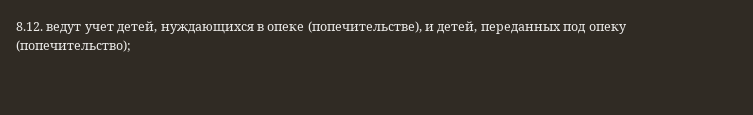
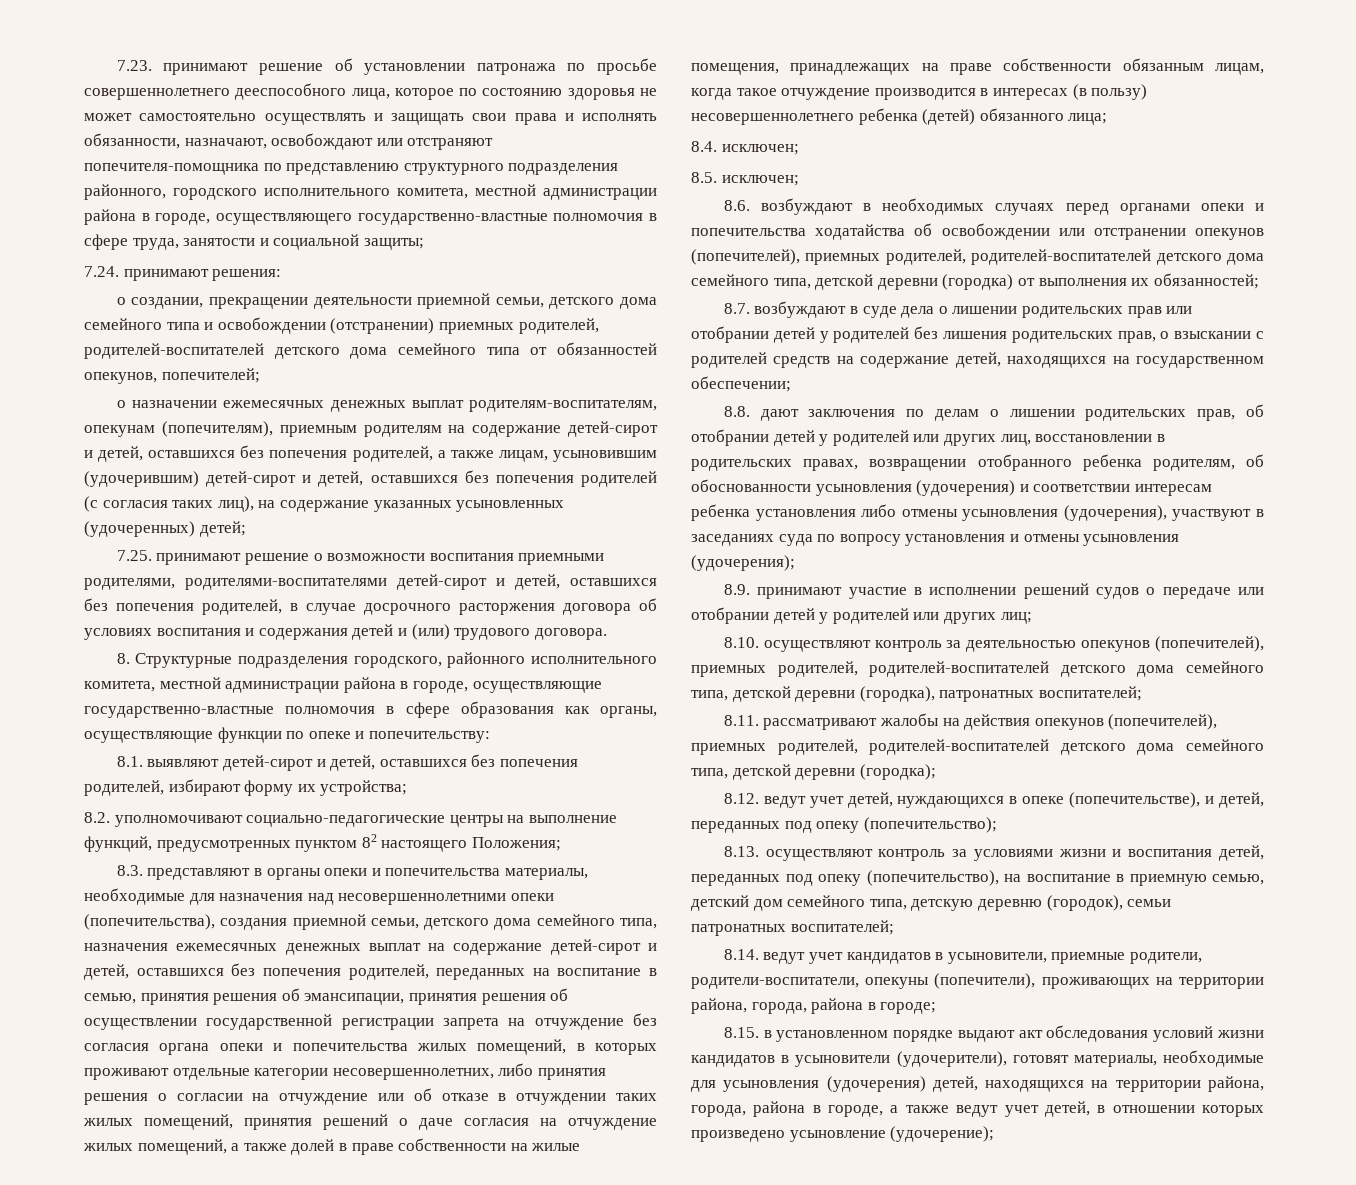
+ 7.23. принимают решение об установлении патронажа по просьбе совершеннолетнего дееспособного лица, которое по состоянию здоровья не может самостоятельно осуществлять и защищать свои права и исполнять обязанности, назначают, освобождают или отстраняют попечителя-помощника по представлению структурного подразделения районного, городского исполнительного комитета, местной администрации района в городе, осуществляющего государственно-властные полномочия в сфере труда, занятости и социальной защиты;
+ 7.24. принимают решения:
+ о создании, прекращении деятельности приемной семьи, детского дома семейного типа и освобождении (отстранении) приемных родителей, родителей-воспитателей детского дома семейного типа от обязанностей опекунов, попечителей;
+ о назначении ежемесячных денежных выплат родителям-воспитателям, опекунам (попечителям), приемным родителям на содержание детей-сирот и детей, оставшихся без попечения родителей, а также лицам, усыновившим (удочерившим) детей-сирот и детей, оставшихся без попечения родителей (с согласия таких лиц), на содержание указанных усыновленных (удочеренных) детей;
+ 7.25. принимают решение о возможности воспитания приемными родителями, родителями-воспитателями детей-сирот и детей, оставшихся без попечения родителей, в случае досрочного расторжения договора об условиях воспитания и содержания детей и (или) трудового договора.
+ 8. Структурные подразделения городского, районного исполнительного комитета, местной администрации района в городе, осуществляющие государственно-властные полномочия в сфере образования как органы, осуществляющие функции по опеке и попечительству:
+ 8.1. выявляют детей-сирот и детей, оставшихся без попечения родителей, избирают форму их устройства;
+ 8.2. уполномочивают социально-педагогические центры на выполнение функций, предусмотренных пунктом 82 настоящего Положения;
+ 8.3. представляют в органы опеки и попечительства материалы, необходимые для назначения над несовершеннолетними опеки (попечительства), создания приемной семьи, детского дома семейного типа, назначения ежемесячных денежных выплат на содержание детей-сирот и детей, оставшихся без попечения родителей, переданных на воспитание в семью, принятия решения об эмансипации, принятия решения об осуществлении государственной регистрации запрета на отчуждение без согласия органа опеки и попечительства жилых помещений, в которых проживают отдельные категории несовершеннолетних, либо принятия решения о согласии на отчуждение или об отказе в отчуждении таких жилых помещений, принятия решений о даче согласия на отчуждение жилых помещений, а также долей в праве собственности на жилые помещения, принадлежащих на праве собственности обязанным лицам, когда такое отчуждение производится в интересах (в пользу) несовершеннолетнего ребенка (детей) обязанного лица;
+ 8.4. исключен;
+ 8.5. исключен;
+ 8.6. возбуждают в необходимых случаях перед органами опеки и попечительства ходатайства об освобождении или отстранении опекунов (попечителей), приемных родителей, родителей-воспитателей детского дома семейного типа, детской деревни (городка) от выполнения их обязанностей;
+ 8.7. возбуждают в суде дела о лишении родительских прав или отобрании детей у родителей без лишения родительских прав, о взыскании с родителей средств на содержание детей, находящихся на государственном обеспечении;
+ 8.8. дают заключения по делам о лишении родительских прав, об отобрании детей у родителей или других лиц, восстановлении в родительских правах, возвращении отобранного ребенка родителям, об обоснованности усыновления (удочерения) и соответствии интересам ребенка установления либо отмены усыновления (удочерения), участвуют в заседаниях суда по вопросу установления и отмены усыновления (удочерения);
+ 8.9. принимают участие в исполнении решений судов о передаче или отобрании детей у родителей или других лиц;
+ 8.10. осуществляют контроль за деятельностью опекунов (попечителей), приемных родителей, родителей-воспитателей детского дома семейного типа, детской деревни (городка), патронатных воспитателей;
+ 8.11. рассматривают жалобы на действия опекунов (попечителей), приемных родителей, родителей-воспитателей детского дома семейного типа, детской деревни (городка);
+ 8.13. осуществляют контроль за условиями жизни и воспитания детей, переданных под опеку (попечительство), на воспитание в приемную семью, детский дом семейного типа, детскую деревню (городок), семьи патронатных воспитателей;
+ 8.14. ведут учет кандидатов в усыновители, приемные родители, родители-воспитатели, опекуны (попечители), проживающих на территории района, города, района в городе;
+ 8.15. в установленном порядке выдают акт обследования условий жизни кандидатов в усыновители (удочерители), готовят материалы, необходимые для усыновления (удочерения) детей, находящихся на территории района, города, района в городе, а также ведут учет детей, в отношении которых произведено усыновление (удочерение);

